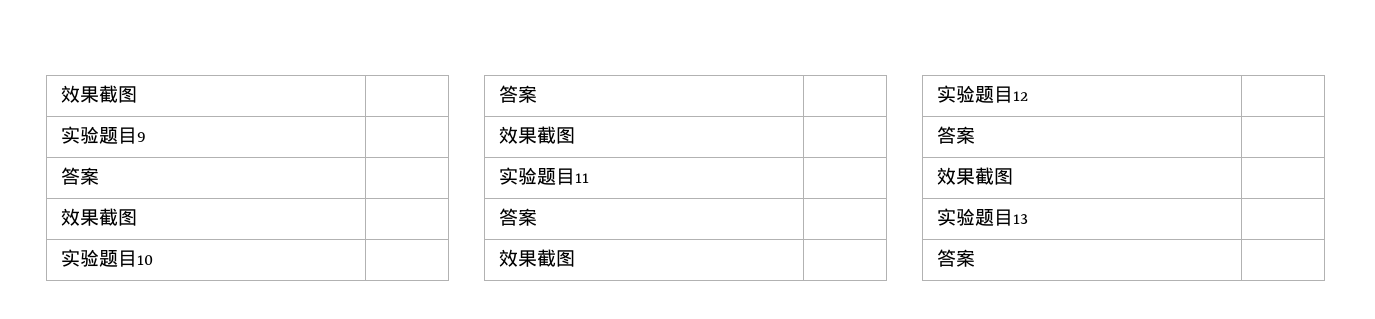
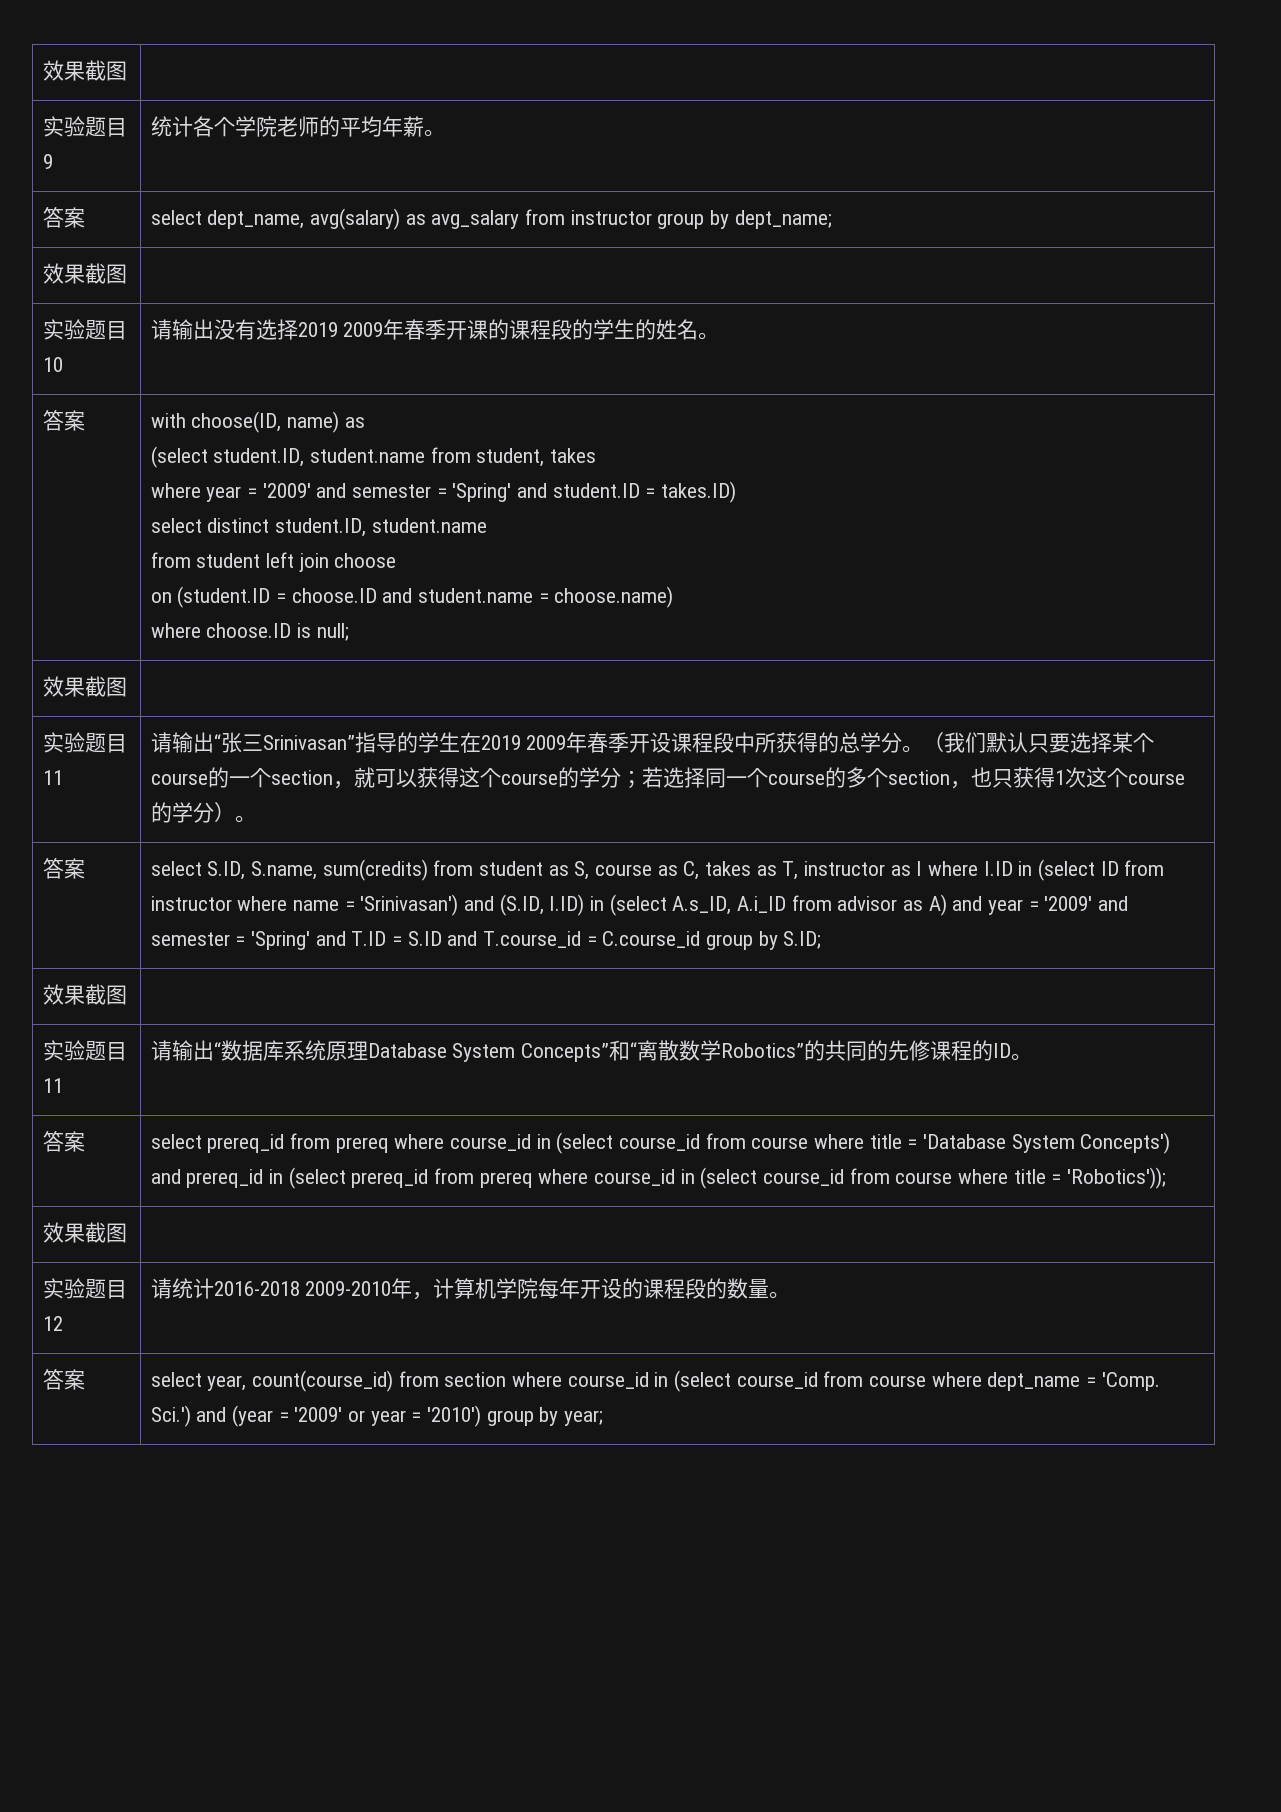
- 实验题目9 |
- 答案 |
+ 实验题目9 | 统计各个学院老师的平均年薪。
+ 答案 | select dept_name, avg(salary) as avg_salary from instructor group by dept_name;
- 实验题目10 |
- 答案 |
+ 实验题目10 | 请输出没有选择2019 2009年春季开课的课程段的学生的姓名。
+ 答案 | with choose(ID, name) as
+ (select student.ID, student.name from student, takes
+ where year = '2009' and semester = 'Spring' and student.ID = takes.ID)
+ select distinct student.ID, student.name
+ from student left join choose
+ on (student.ID = choose.ID and student.name = choose.name)
+ where choose.ID is null;
  效果截图 |
- 实验题目11 |
- 答案 |
+ 实验题目11 | 请输出“张三Srinivasan”指导的学生在2019 2009年春季开设课程段中所获得的总学分。（我们默认只要选择某个course的一个section，就可以获得这个course的学分；若选择同一个course的多个section，也只获得1次这个course的学分）。
+ 答案 | select S.ID, S.name, sum(credits) from student as S, course as C, takes as T, instructor as I where I.ID in (select ID from instructor where name = 'Srinivasan') and (S.ID, I.ID) in (select A.s_ID, A.i_ID from advisor as A) and year = '2009' and semester = 'Spring' and T.ID = S.ID and T.course_id = C.course_id group by S.ID;
+ 效果截图 |
+ 实验题目11 | 请输出“数据库系统原理Database System Concepts”和“离散数学Robotics”的共同的先修课程的ID。
+ 答案 | select prereq_id from prereq where course_id in (select course_id from course where title = 'Database System Concepts') and prereq_id in (select prereq_id from prereq where course_id in (select course_id from course where title = 'Robotics'));
- 实验题目12 |
- 答案 |
- 效果截图 |
- 实验题目13 |
- 答案 |
+ 实验题目12 | 请统计2016-2018 2009-2010年，计算机学院每年开设的课程段的数量。
+ 答案 | select year, count(course_id) from section where course_id in (select course_id from course where dept_name = 'Comp. Sci.') and (year = '2009' or year = '2010') group by year;

